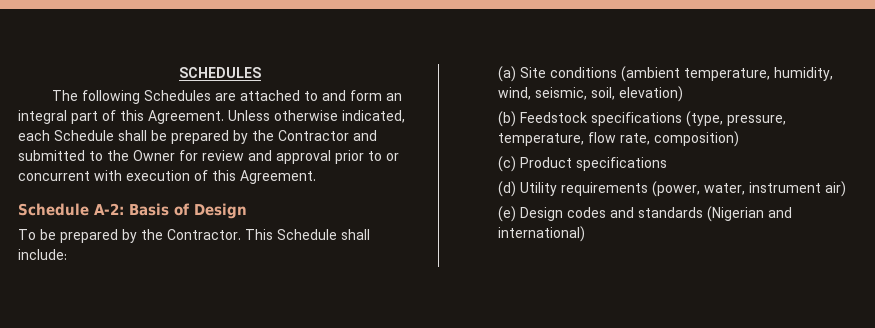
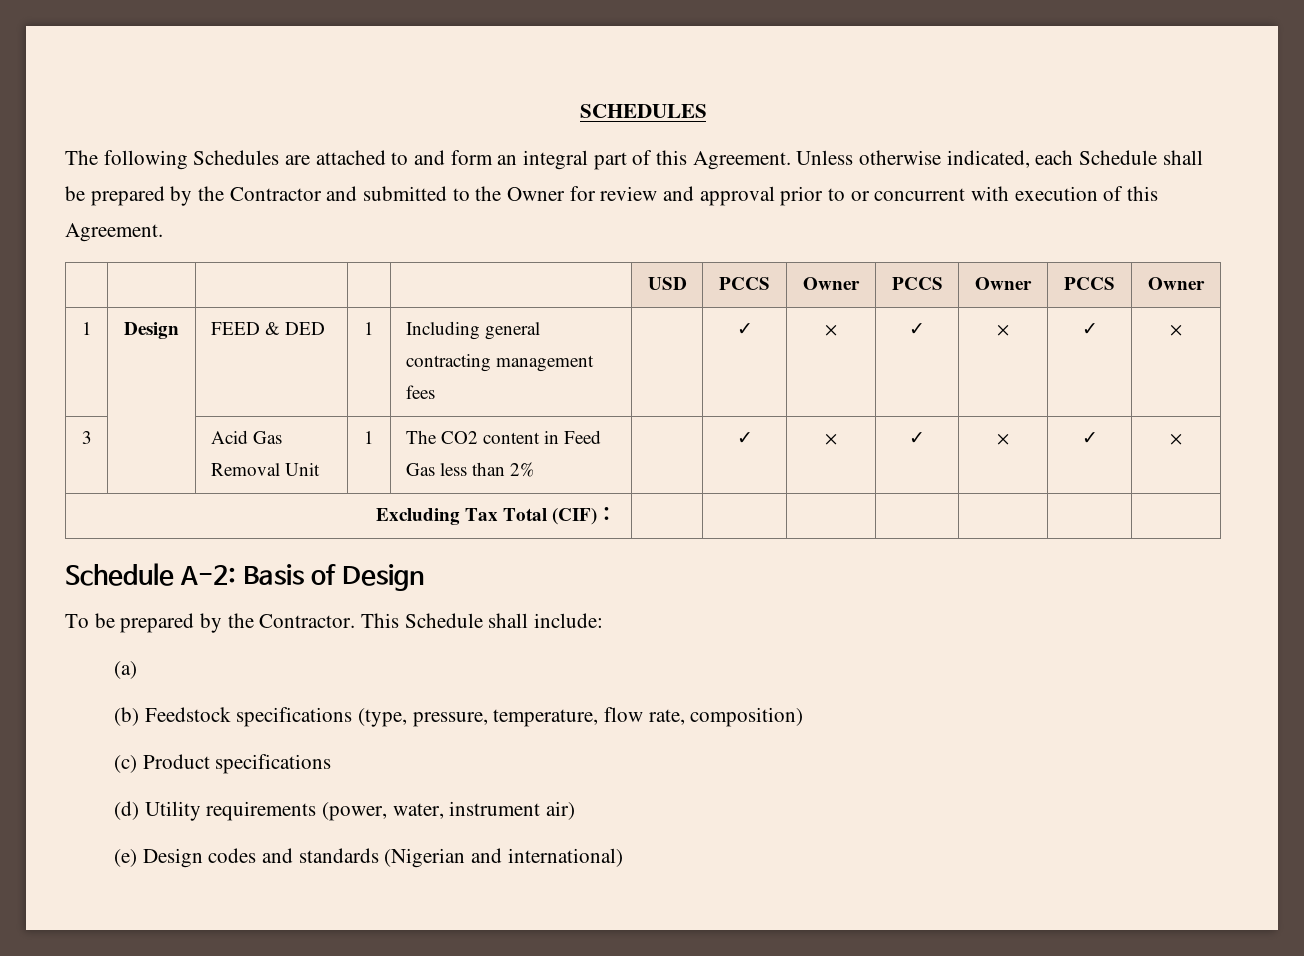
+ | | | | | USD | PCCS | Owner | PCCS | Owner | PCCS | Owner
+ 1 | Design | FEED & DED | 1 | Including general contracting management fees | | ✓ | × | ✓ | × | ✓ | ×
+ 3 | | Acid Gas Removal Unit | 1 | The CO2 content in Feed Gas less than 2% | | ✓ | × | ✓ | × | ✓ | ×
+ Excluding Tax Total (CIF)： | | | | | | |
- (a) Site conditions (ambient temperature, humidity, wind, seismic, soil, elevation)
+ (a)

